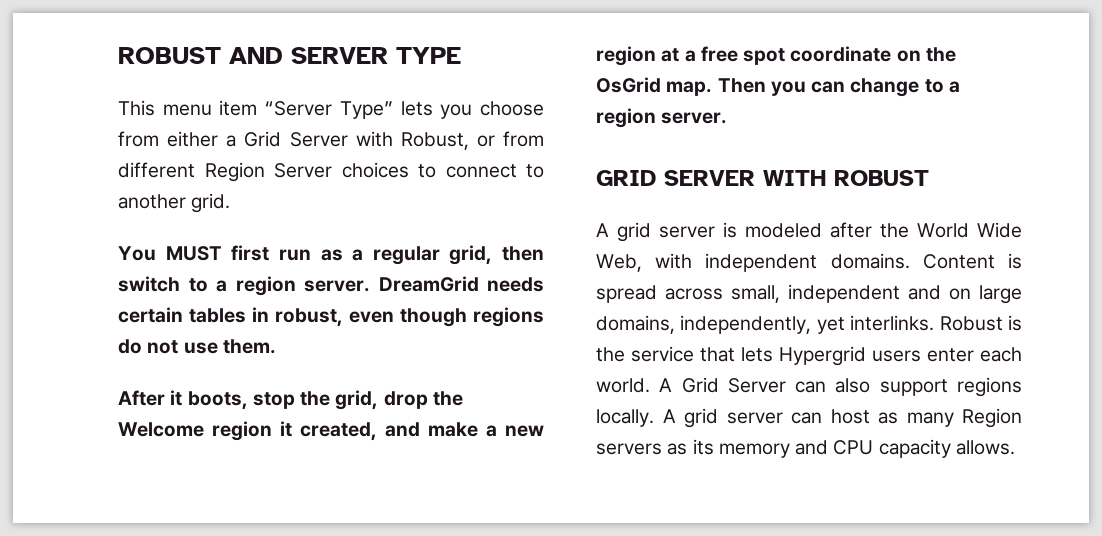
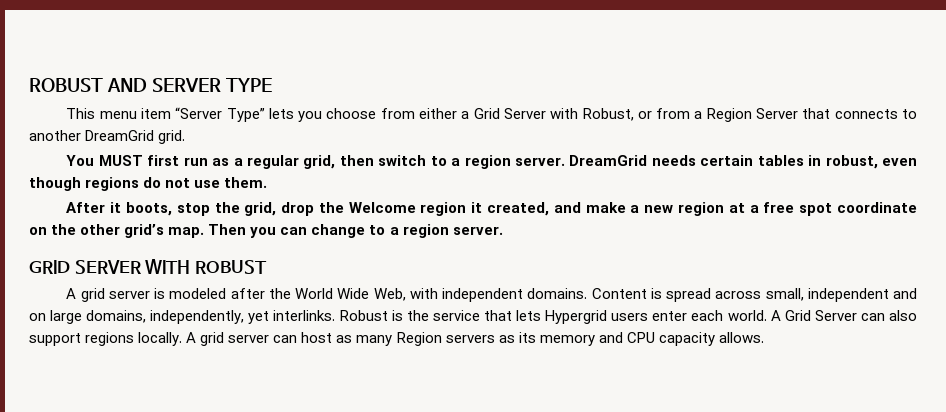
- This menu item “Server Type” lets you choose from either a Grid Server with Robust, or from different Region Server choices to connect to another grid.
+ This menu item “Server Type” lets you choose from either a Grid Server with Robust, or from a Region Server that connects to another DreamGrid grid.
- After it boots, stop the grid, drop the Welcome region it created, and make a new region at a free spot coordinate on the OsGrid map.
+ After it boots, stop the grid, drop the Welcome region it created, and make a new region at a free spot coordinate on the other grid’s map.

